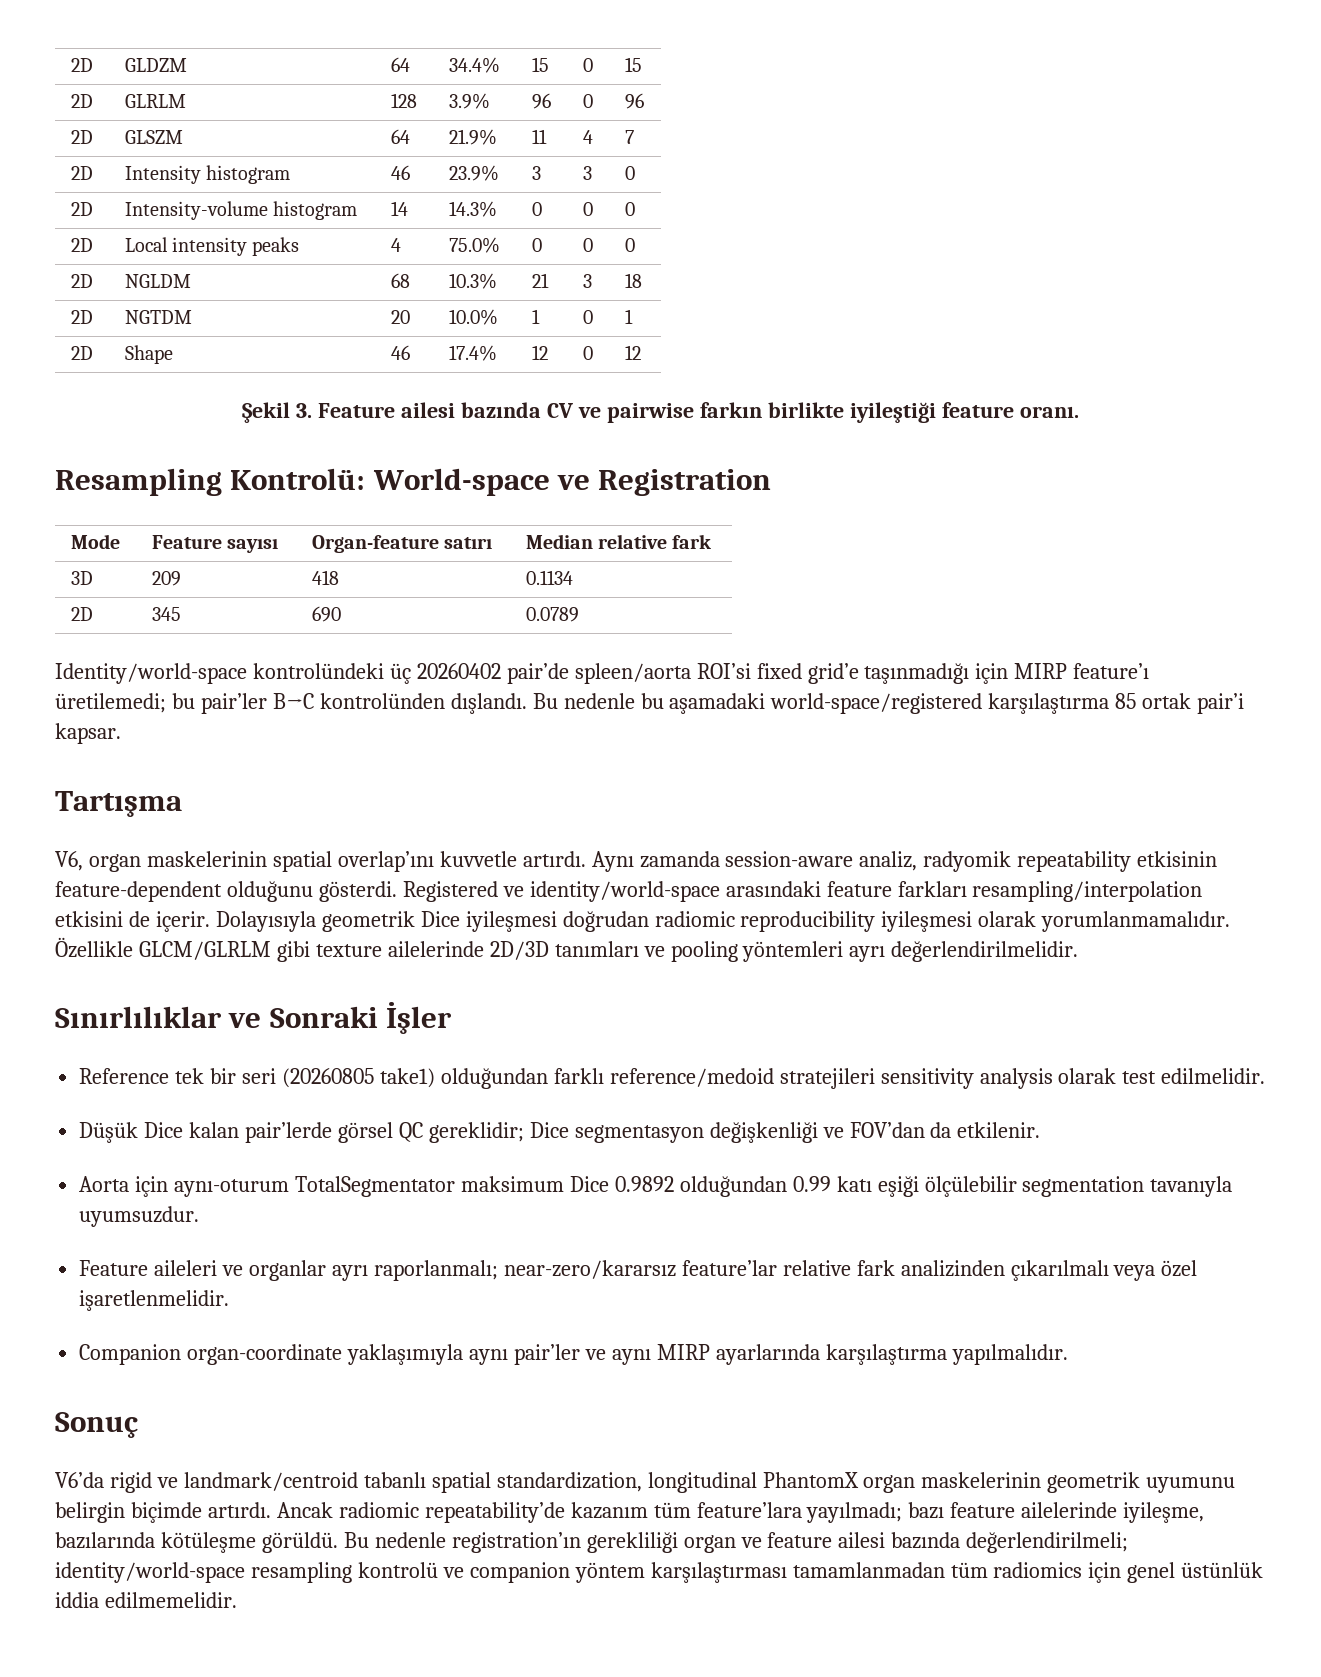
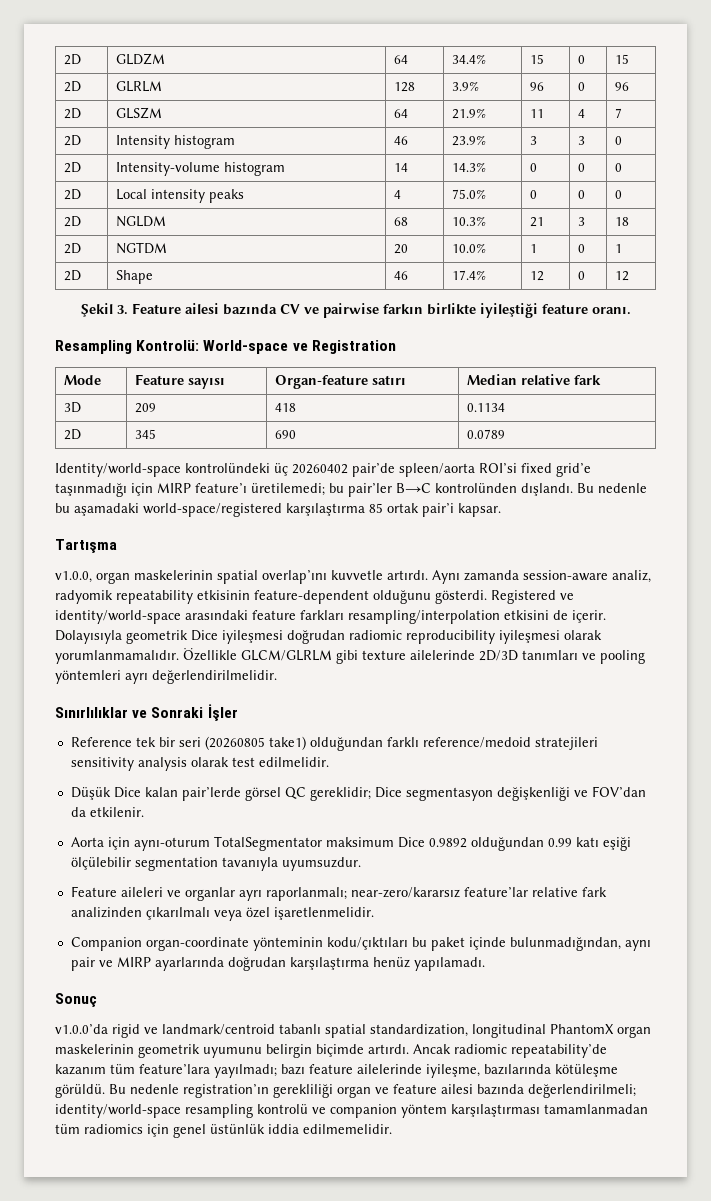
- V6, organ maskelerinin spatial overlap’ını kuvvetle artırdı.
+ v1.0.0, organ maskelerinin spatial overlap’ını kuvvetle artırdı.
- Companion organ-coordinate yaklaşımıyla aynı pair’ler ve aynı MIRP ayarlarında karşılaştırma yapılmalıdır.
+ Companion organ-coordinate yönteminin kodu/çıktıları bu paket içinde bulunmadığından, aynı pair ve MIRP ayarlarında doğrudan karşılaştırma henüz yapılamadı.
- V6’da rigid ve landmark/centroid tabanlı spatial standardization, longitudinal PhantomX organ maskelerinin geometrik uyumunu belirgin biçimde artırdı.
+ v1.0.0’da rigid ve landmark/centroid tabanlı spatial standardization, longitudinal PhantomX organ maskelerinin geometrik uyumunu belirgin biçimde artırdı.

